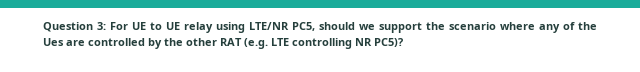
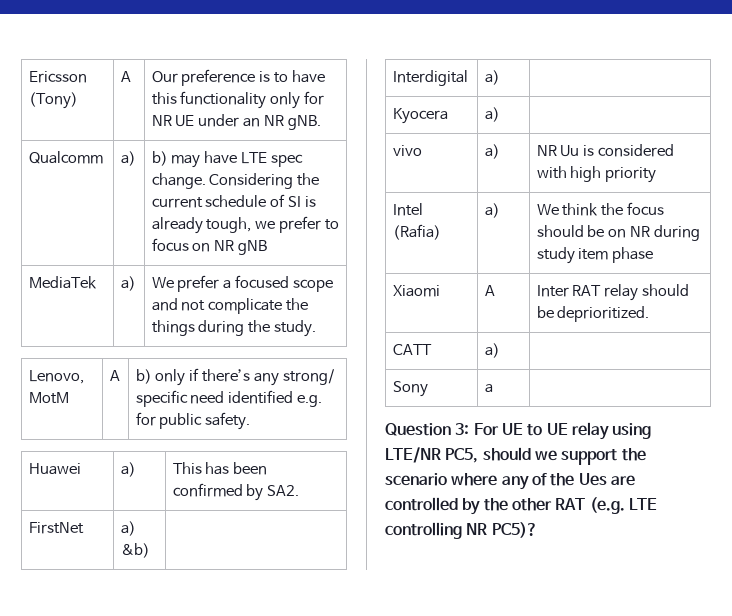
+ Ericsson (Tony) | A | Our preference is to have this functionality only for NR UE under an NR gNB.
+ Qualcomm | a) | b) may have LTE spec change. Considering the current schedule of SI is already tough, we prefer to focus on NR gNB
+ MediaTek | a) | We prefer a focused scope and not complicate the things during the study.
+ Lenovo, MotM | A | b) only if there’s any strong/ specific need identified e.g. for public safety.
+ Huawei | a) | This has been confirmed by SA2.
+ FirstNet | a) &b) |
+ Interdigital | a) |
+ Kyocera | a) |
+ vivo | a) | NR Uu is considered with high priority
+ Intel (Rafia) | a) | We think the focus should be on NR during study item phase
+ Xiaomi | A | Inter RAT relay should be deprioritized.
+ CATT | a) |
+ Sony | a |

